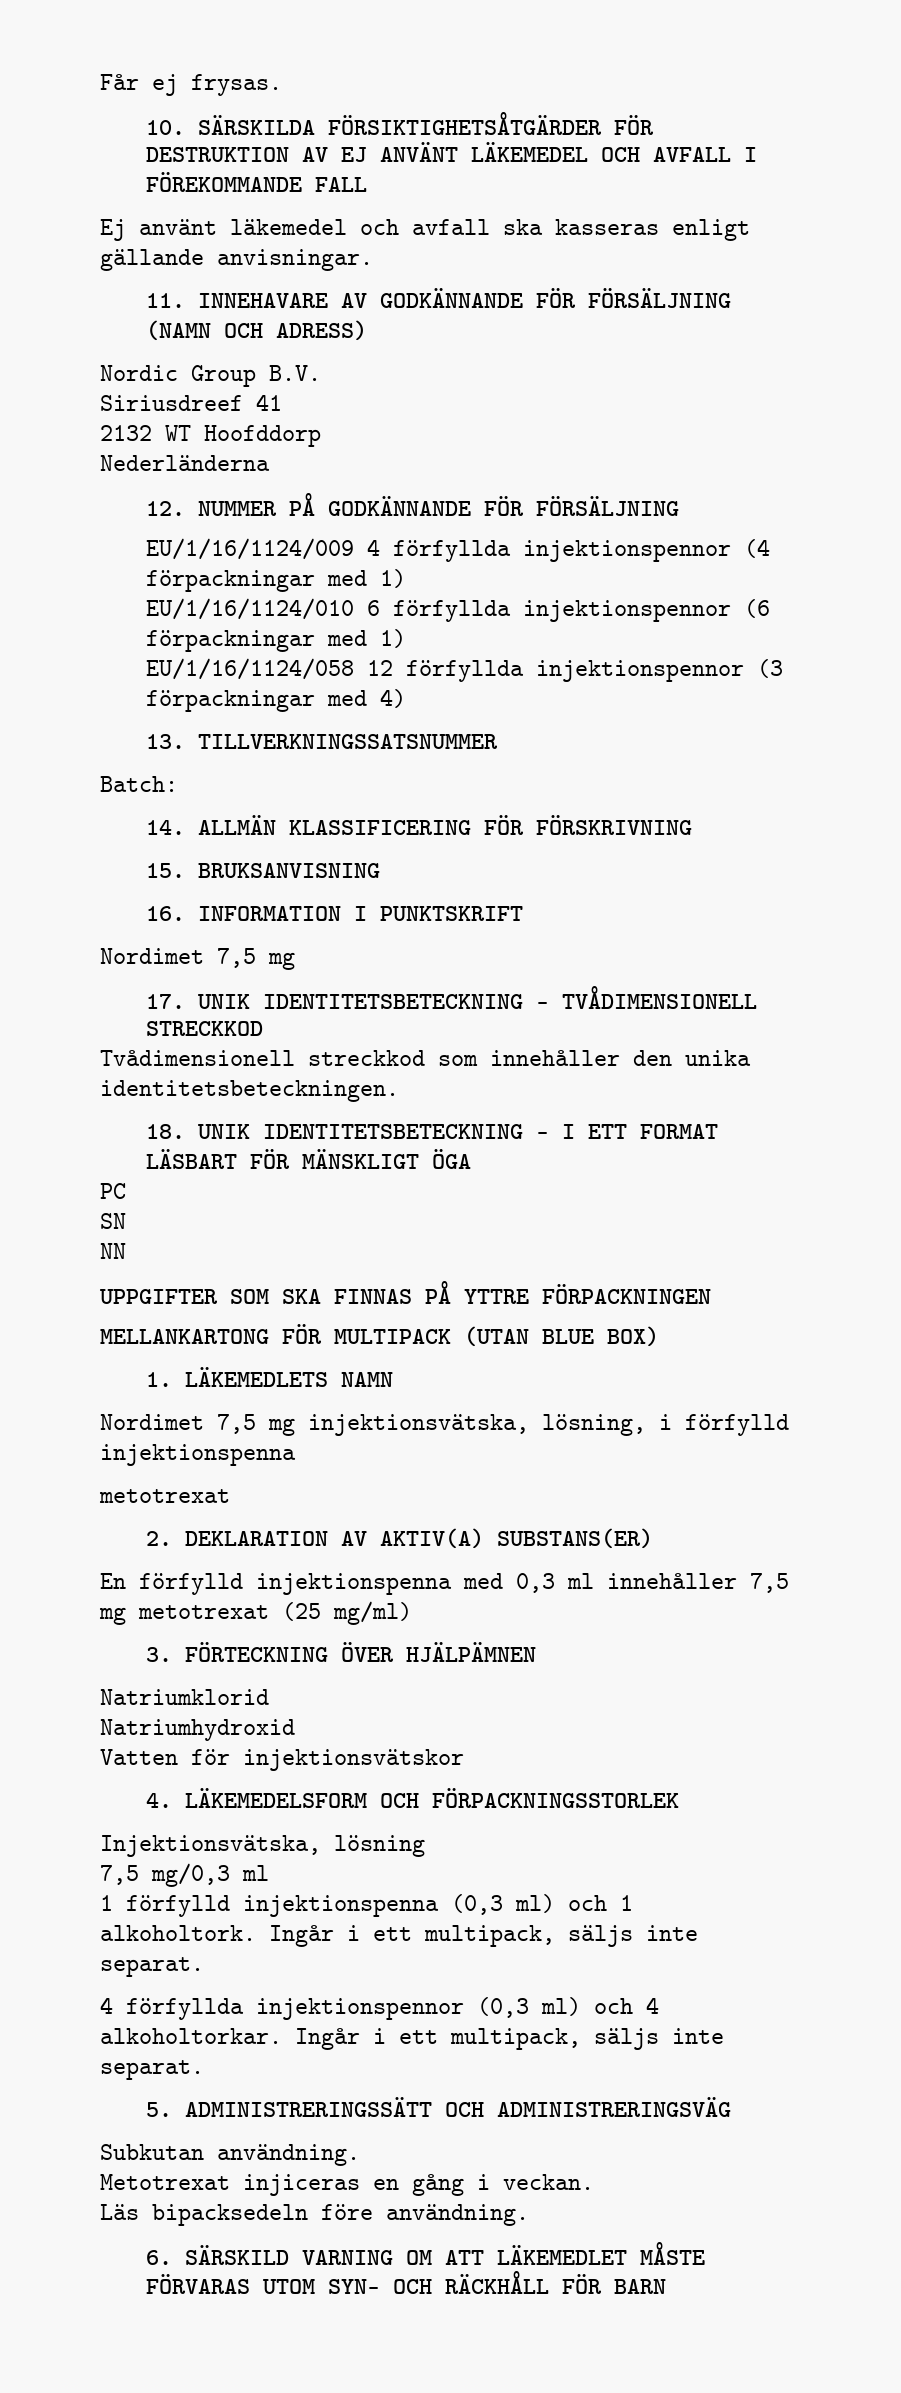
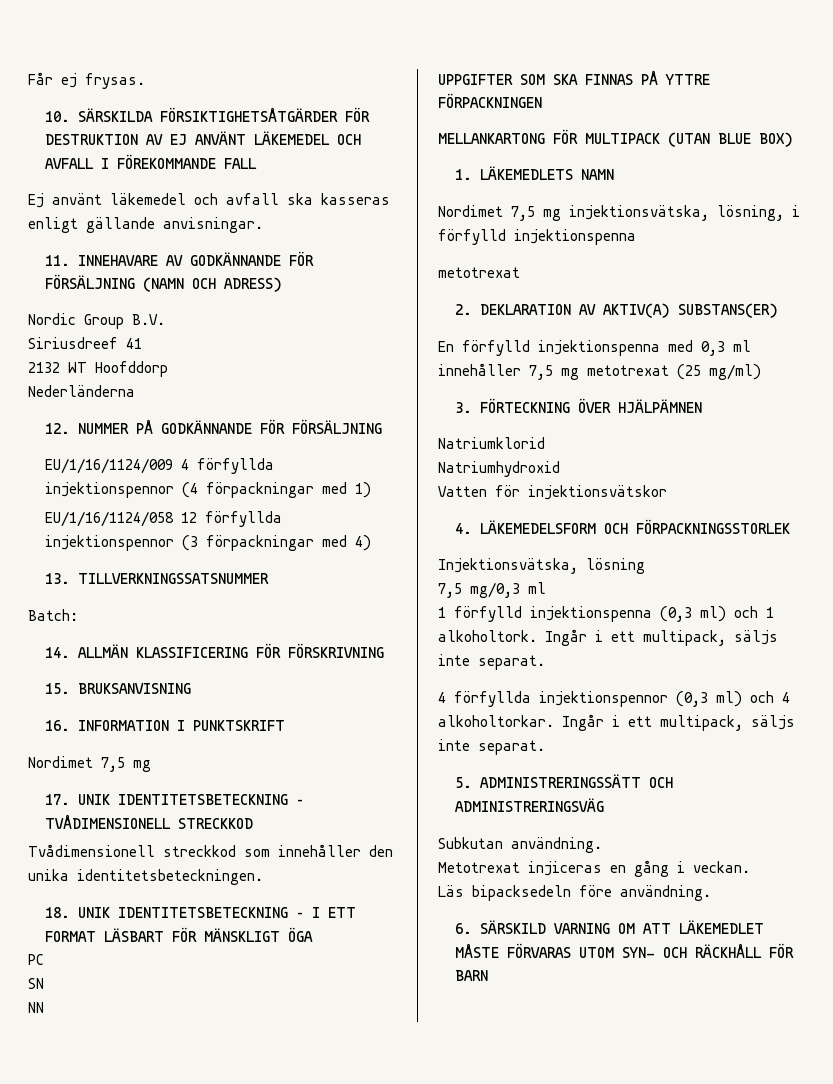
- EU/1/16/1124/010 6 förfyllda injektionspennor (6 förpackningar med 1)

